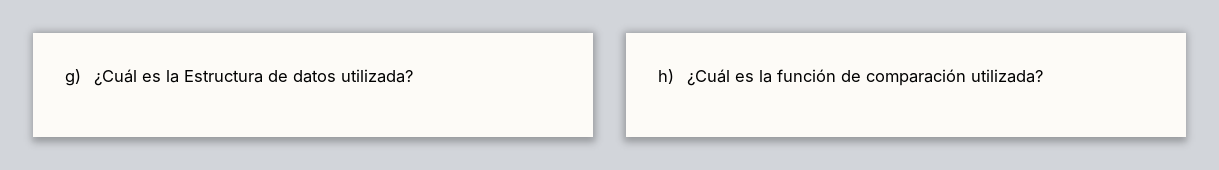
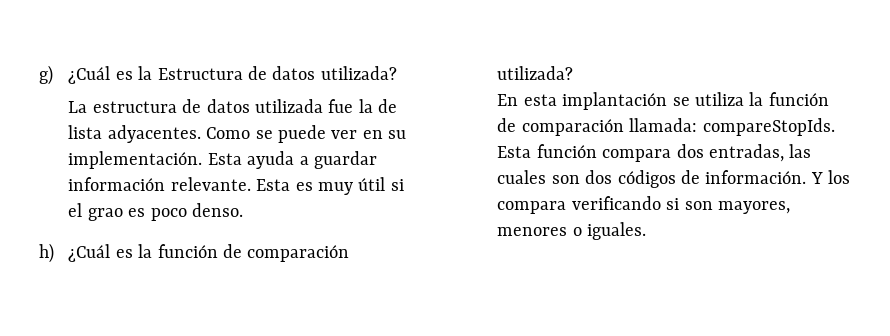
+ La estructura de datos utilizada fue la de lista adyacentes. Como se puede ver en su implementación. Esta ayuda a guardar información relevante. Esta es muy útil si el grao es poco denso.
+ En esta implantación se utiliza la función de comparación llamada: compareStopIds. Esta función compara dos entradas, las cuales son dos códigos de información. Y los compara verificando si son mayores, menores o iguales.

